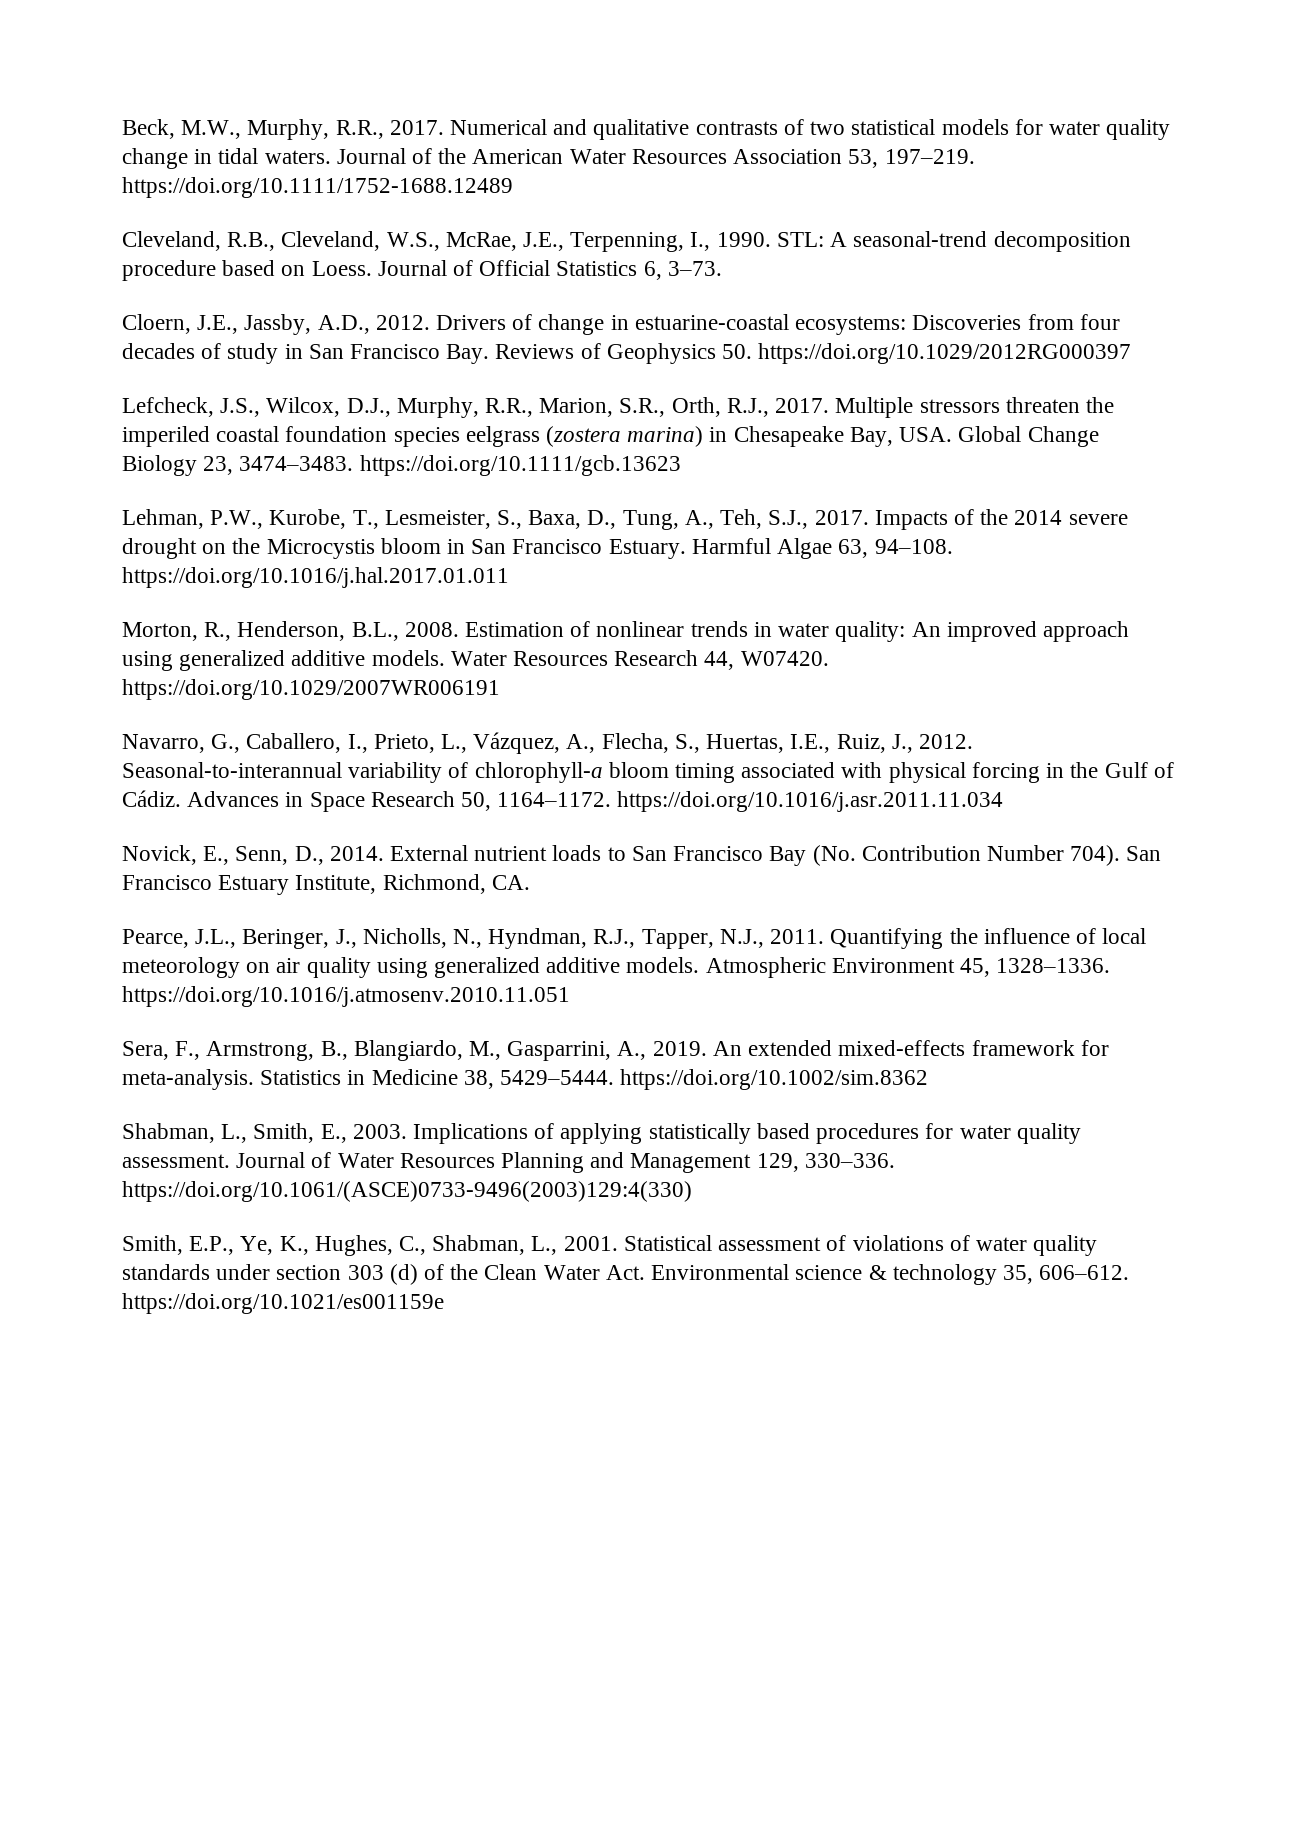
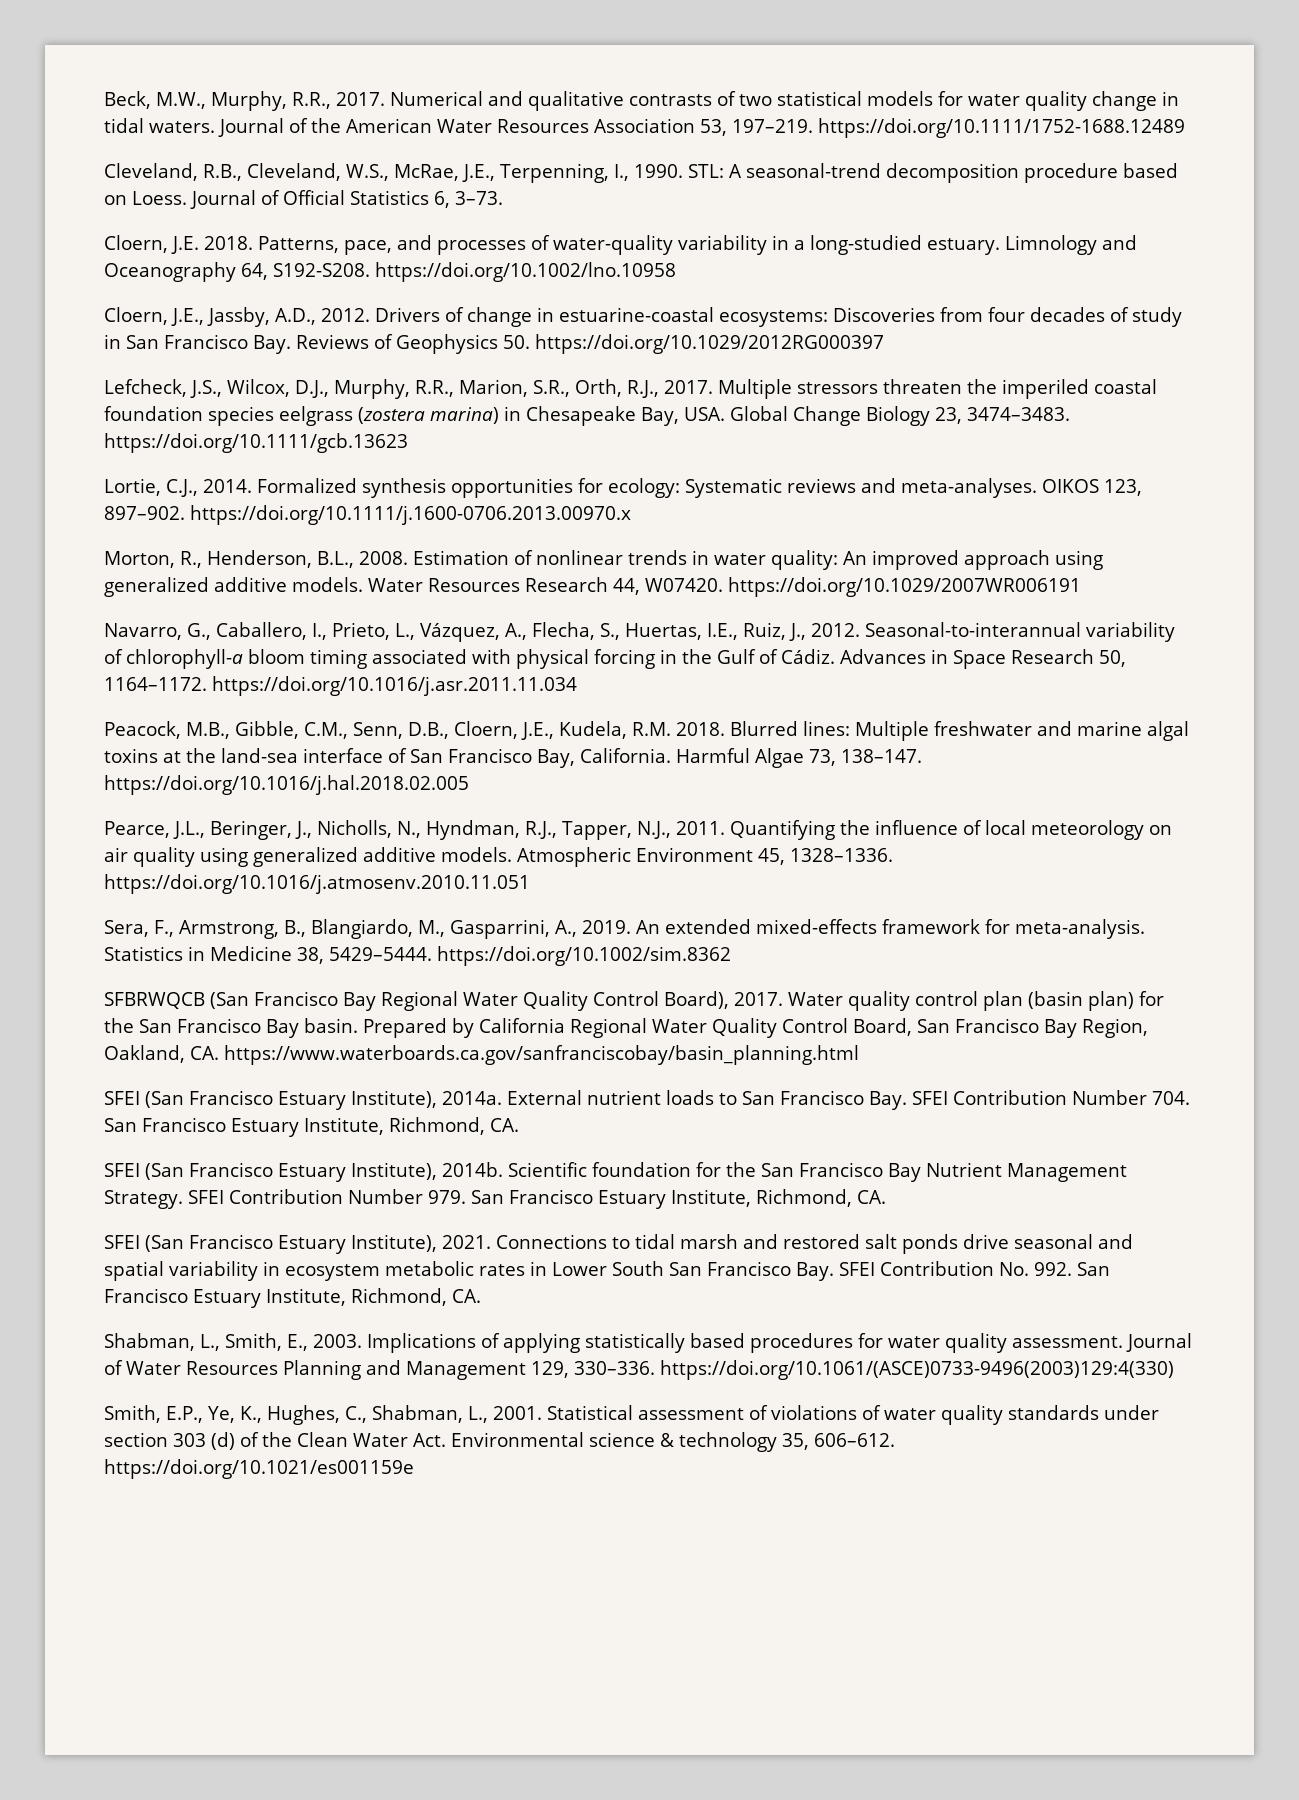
+ Cloern, J.E. 2018. Patterns, pace, and processes of water-quality variability in a long-studied estuary. Limnology and Oceanography 64, S192-S208. https://doi.org/10.1002/lno.10958
- Lehman, P.W., Kurobe, T., Lesmeister, S., Baxa, D., Tung, A., Teh, S.J., 2017. Impacts of the 2014 severe drought on the Microcystis bloom in San Francisco Estuary. Harmful Algae 63, 94–108. https://doi.org/10.1016/j.hal.2017.01.011
+ Lortie, C.J., 2014. Formalized synthesis opportunities for ecology: Systematic reviews and meta-analyses. OIKOS 123, 897–902. https://doi.org/10.1111/j.1600-0706.2013.00970.x
- Novick, E., Senn, D., 2014. External nutrient loads to San Francisco Bay (No. Contribution Number 704). San Francisco Estuary Institute, Richmond, CA.
+ Peacock, M.B., Gibble, C.M., Senn, D.B., Cloern, J.E., Kudela, R.M. 2018. Blurred lines: Multiple freshwater and marine algal toxins at the land-sea interface of San Francisco Bay, California. Harmful Algae 73, 138–147. https://doi.org/10.1016/j.hal.2018.02.005
+ SFBRWQCB (San Francisco Bay Regional Water Quality Control Board), 2017. Water quality control plan (basin plan) for the San Francisco Bay basin. Prepared by California Regional Water Quality Control Board, San Francisco Bay Region, Oakland, CA. https://www.waterboards.ca.gov/sanfranciscobay/basin_planning.html
+ SFEI (San Francisco Estuary Institute), 2014a. External nutrient loads to San Francisco Bay. SFEI Contribution Number 704. San Francisco Estuary Institute, Richmond, CA.
+ SFEI (San Francisco Estuary Institute), 2014b. Scientific foundation for the San Francisco Bay Nutrient Management Strategy. SFEI Contribution Number 979. San Francisco Estuary Institute, Richmond, CA.
+ SFEI (San Francisco Estuary Institute), 2021. Connections to tidal marsh and restored salt ponds drive seasonal and spatial variability in ecosystem metabolic rates in Lower South San Francisco Bay. SFEI Contribution No. 992. San Francisco Estuary Institute, Richmond, CA.

